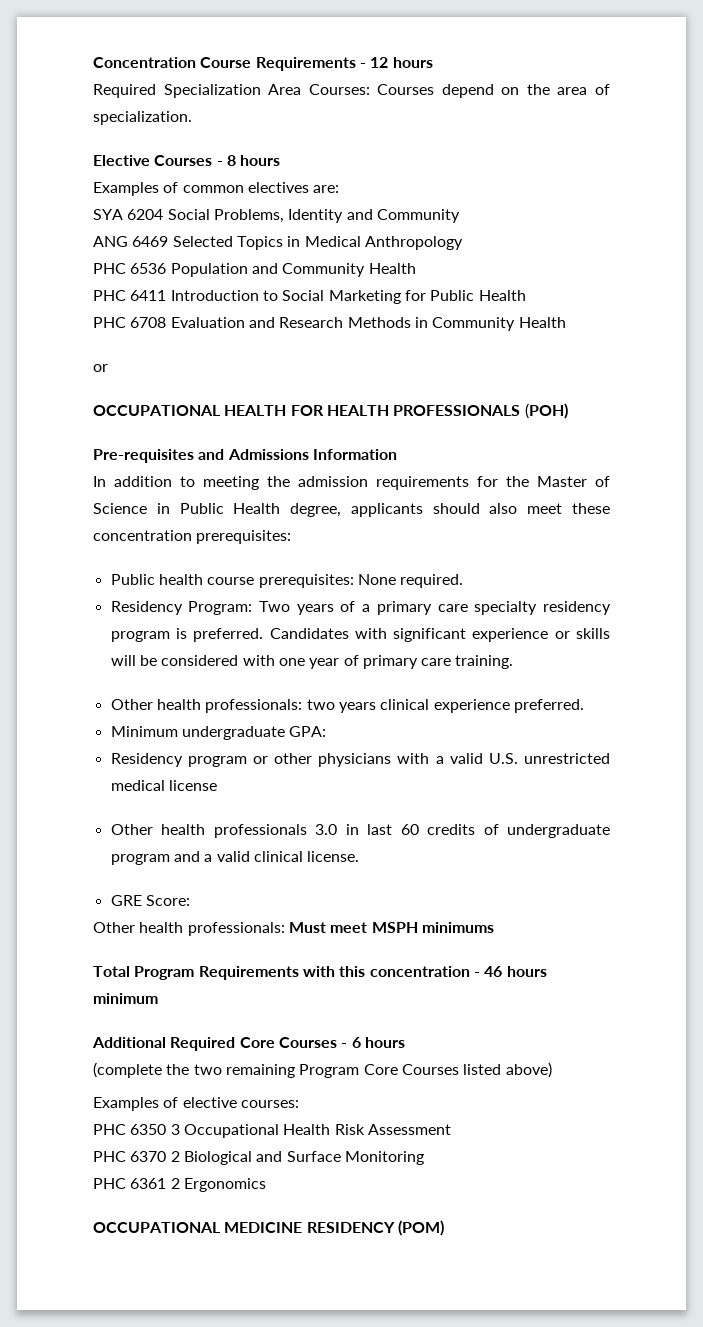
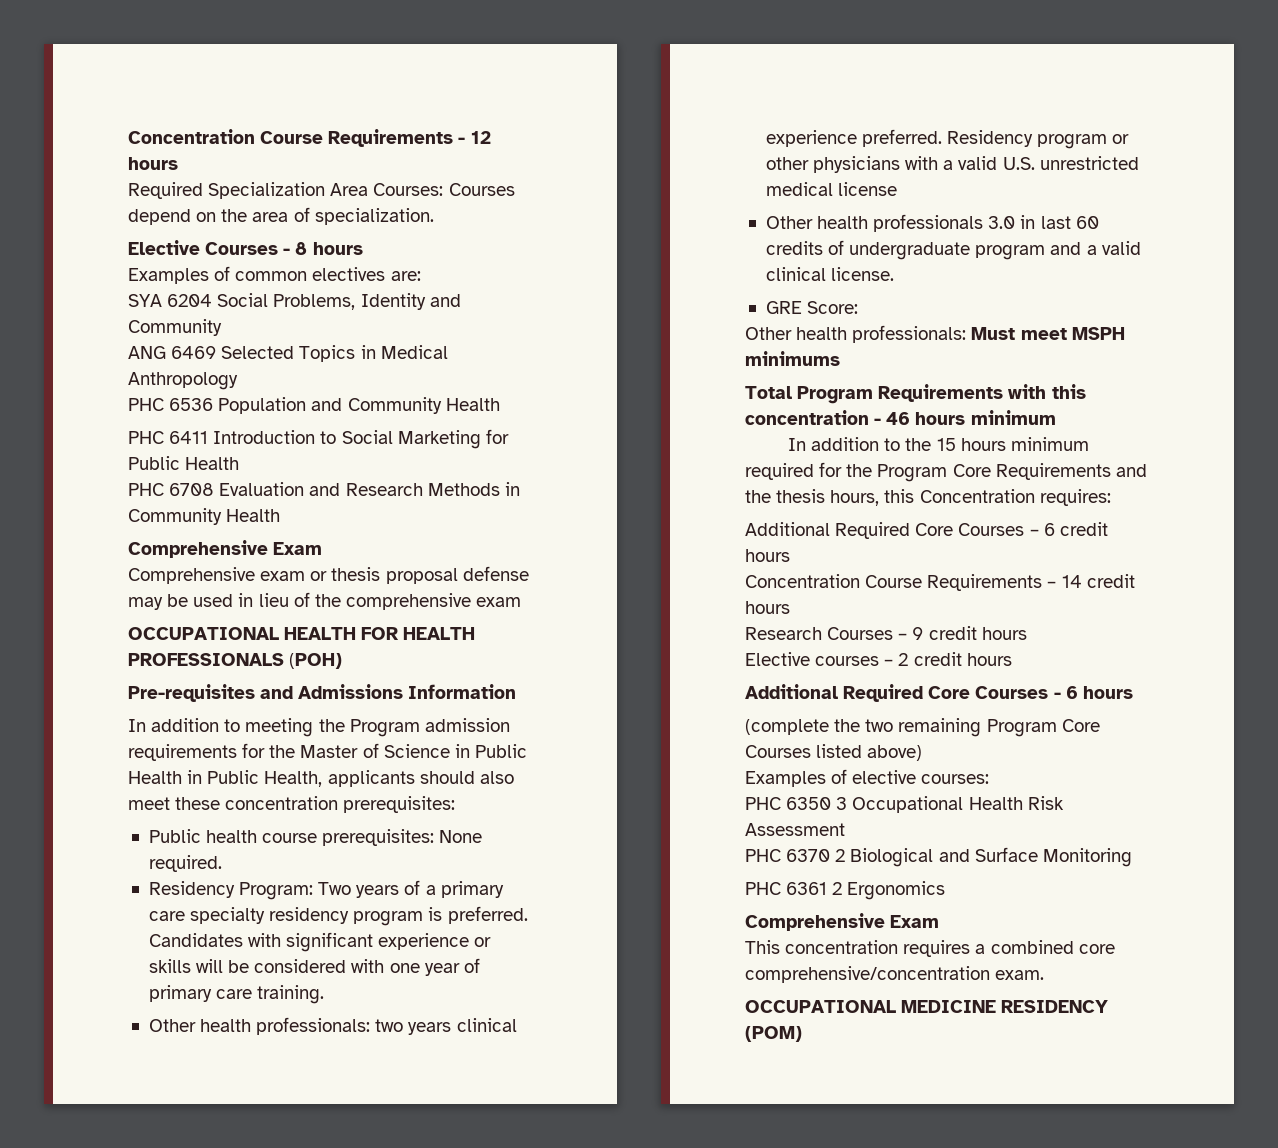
  PHC 6708 Evaluation and Research Methods in Community Health
- or
+ Comprehensive Exam
+ Comprehensive exam or thesis proposal defense may be used in lieu of the comprehensive exam
- In addition to meeting the admission requirements for the Master of Science in Public Health degree, applicants should also meet these concentration prerequisites:
+ In addition to meeting the Program admission requirements for the Master of Science in Public Health in Public Health, applicants should also meet these concentration prerequisites:
- Other health professionals: two years clinical experience preferred.
- Minimum undergraduate GPA:
- Residency program or other physicians with a valid U.S. unrestricted medical license
+ Other health professionals: two years clinical experience preferred. Residency program or other physicians with a valid U.S. unrestricted medical license
+ In addition to the 15 hours minimum required for the Program Core Requirements and the thesis hours, this Concentration requires:
+ Additional Required Core Courses – 6 credit hours
+ Concentration Course Requirements – 14 credit hours
+ Research Courses – 9 credit hours
+ Elective courses – 2 credit hours
  PHC 6361 2 Ergonomics
+ Comprehensive Exam
+ This concentration requires a combined core comprehensive/concentration exam.

